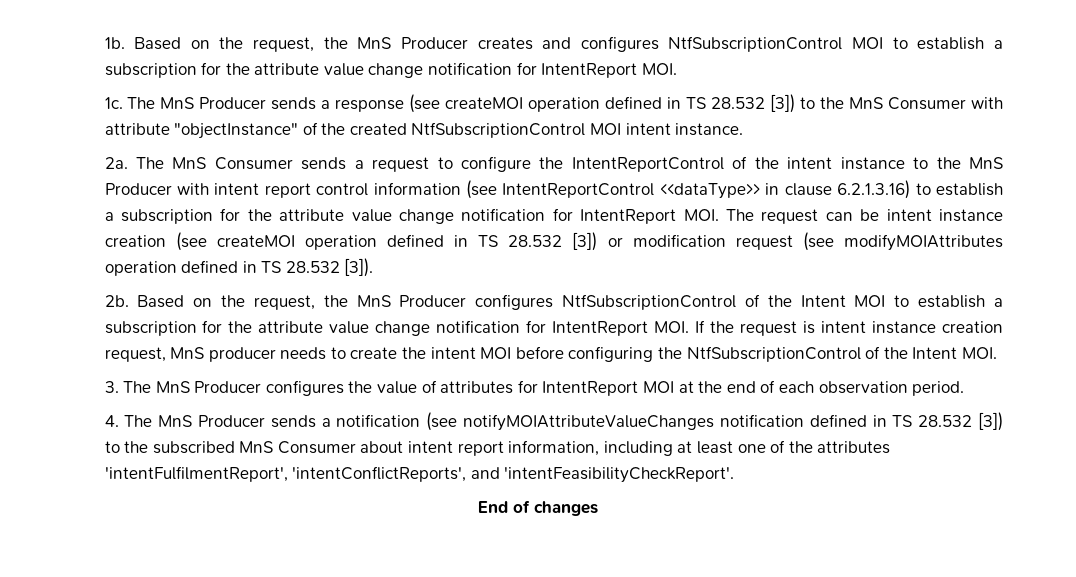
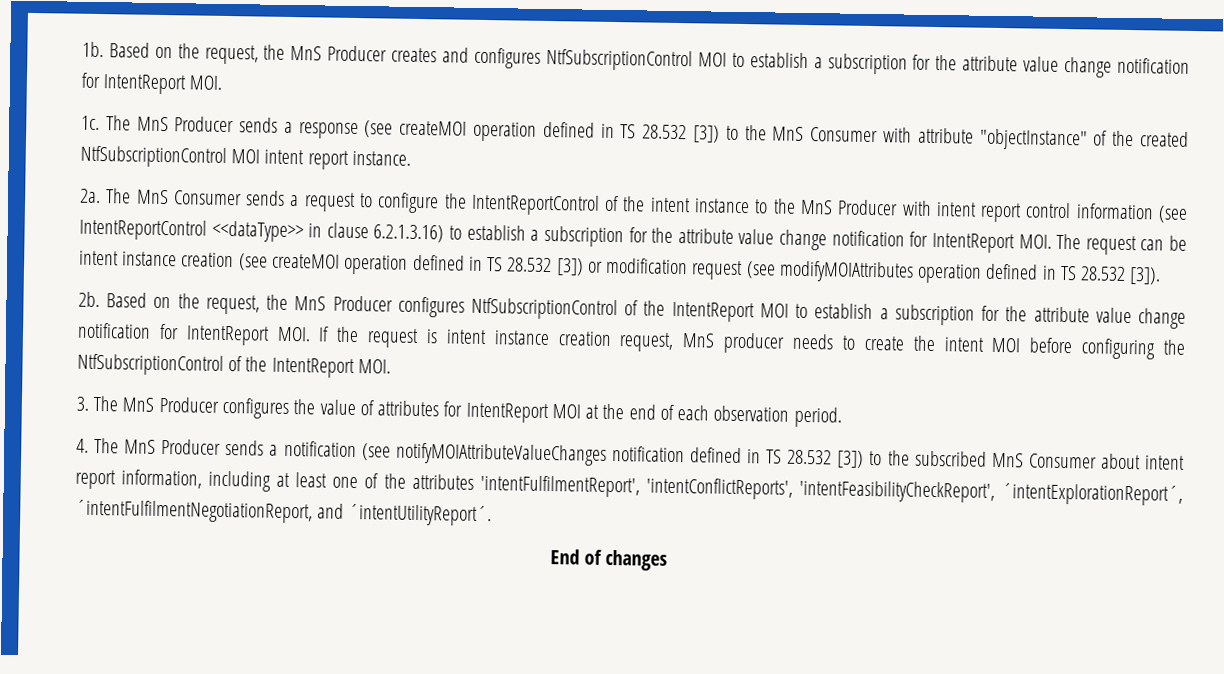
- The MnS Producer sends a response (see createMOI operation defined in TS 28.532 [3]) to the MnS Consumer with attribute "objectInstance" of the created NtfSubscriptionControl MOI intent instance.
+ The MnS Producer sends a response (see createMOI operation defined in TS 28.532 [3]) to the MnS Consumer with attribute "objectInstance" of the created NtfSubscriptionControl MOI intent report instance.
- Based on the request, the MnS Producer configures NtfSubscriptionControl of the Intent MOI to establish a subscription for the attribute value change notification for IntentReport MOI. If the request is intent instance creation request, MnS producer needs to create the intent MOI before configuring the NtfSubscriptionControl of the Intent MOI.
+ Based on the request, the MnS Producer configures NtfSubscriptionControl of the IntentReport MOI to establish a subscription for the attribute value change notification for IntentReport MOI. If the request is intent instance creation request, MnS producer needs to create the intent MOI before configuring the NtfSubscriptionControl of the IntentReport MOI.
- 4. The MnS Producer sends a notification (see notifyMOIAttributeValueChanges notification defined in TS 28.532 [3]) to the subscribed MnS Consumer about intent report information, including at least one of the attributes 'intentFulfilmentReport', 'intentConflictReports', and 'intentFeasibilityCheckReport'.
+ 4. The MnS Producer sends a notification (see notifyMOIAttributeValueChanges notification defined in TS 28.532 [3]) to the subscribed MnS Consumer about intent report information, including at least one of the attributes 'intentFulfilmentReport', 'intentConflictReports', 'intentFeasibilityCheckReport', ´intentExplorationReport´, ´intentFulfilmentNegotiationReport, and ´intentUtilityReport´.

